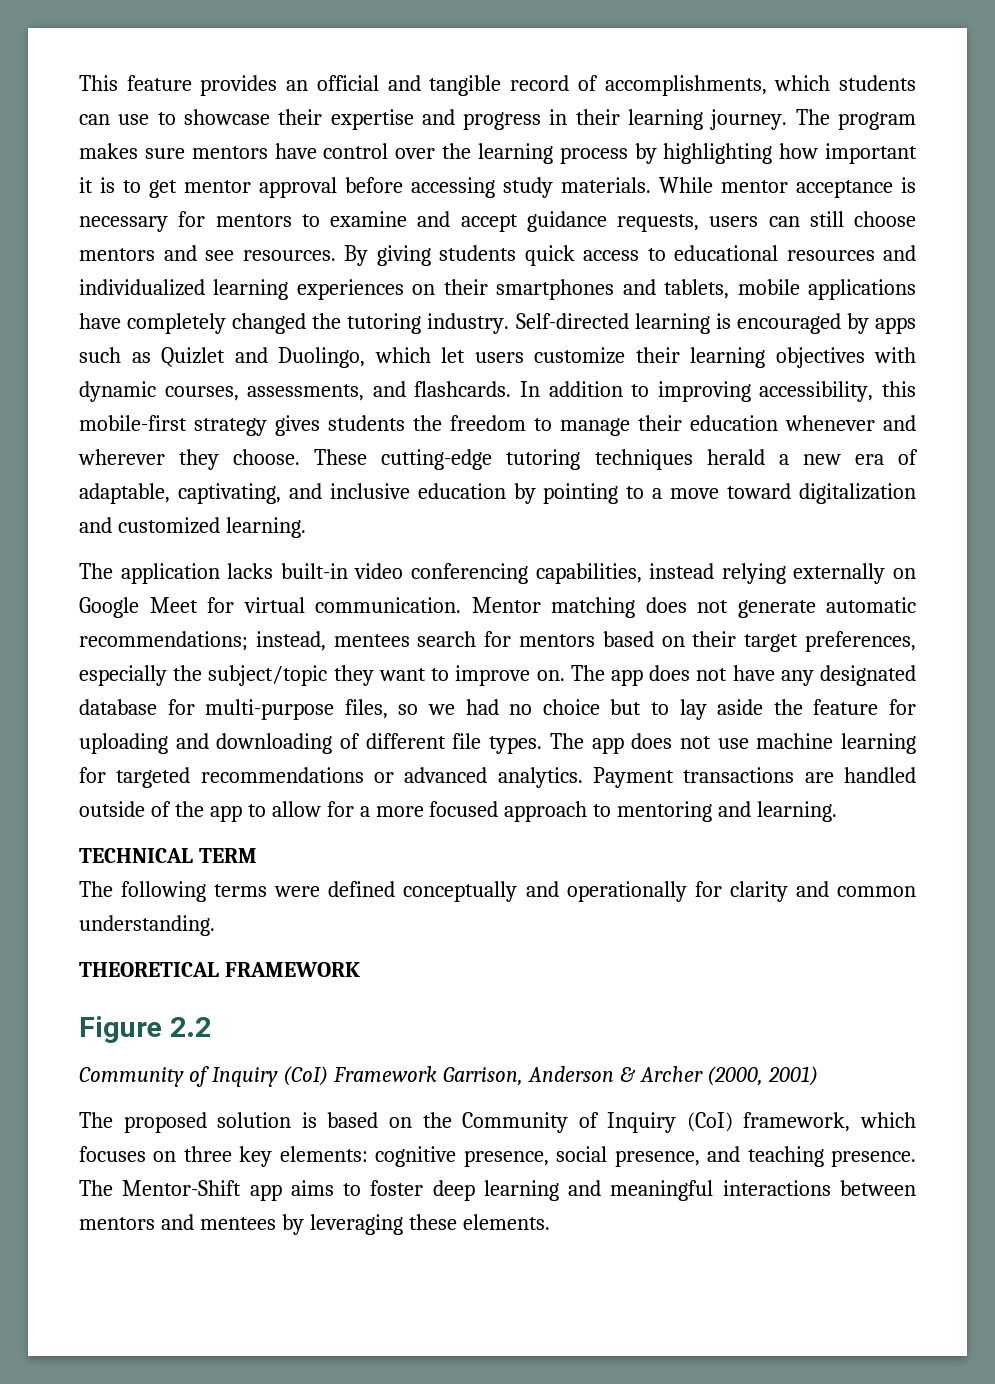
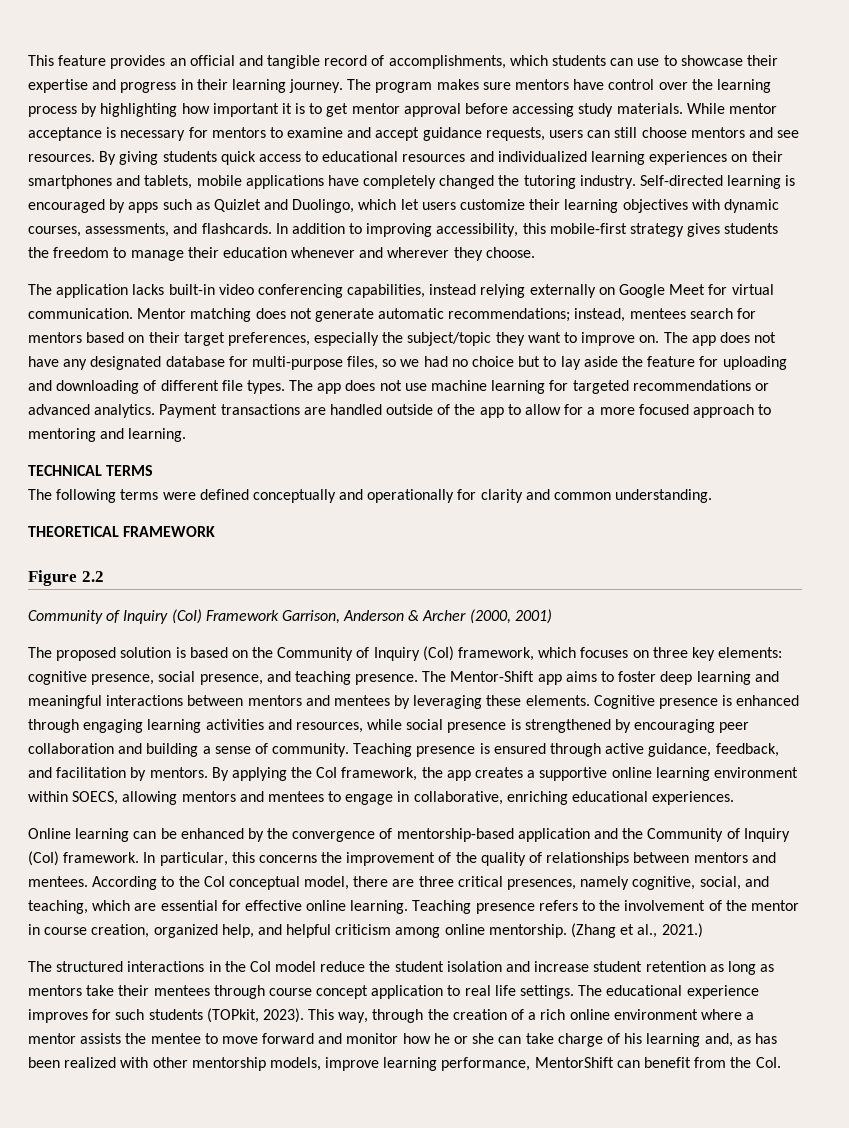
- These cutting-edge tutoring techniques herald a new era of adaptable, captivating, and inclusive education by pointing to a move toward digitalization and customized learning.
- TECHNICAL TERM
+ TECHNICAL TERMS
+ Cognitive presence is enhanced through engaging learning activities and resources, while social presence is strengthened by encouraging peer collaboration and building a sense of community. Teaching presence is ensured through active guidance, feedback, and facilitation by mentors. By applying the CoI framework, the app creates a supportive online learning environment within SOECS, allowing mentors and mentees to engage in collaborative, enriching educational experiences.
+ Online learning can be enhanced by the convergence of mentorship-based application and the Community of Inquiry (CoI) framework. In particular, this concerns the improvement of the quality of relationships between mentors and mentees. According to the CoI conceptual model, there are three critical presences, namely cognitive, social, and teaching, which are essential for effective online learning. Teaching presence refers to the involvement of the mentor in course creation, organized help, and helpful criticism among online mentorship. (Zhang et al., 2021.)
+ The structured interactions in the CoI model reduce the student isolation and increase student retention as long as mentors take their mentees through course concept application to real life settings. The educational experience improves for such students (TOPkit, 2023). This way, through the creation of a rich online environment where a mentor assists the mentee to move forward and monitor how he or she can take charge of his learning and, as has been realized with other mentorship models, improve learning performance, MentorShift can benefit from the CoI.

